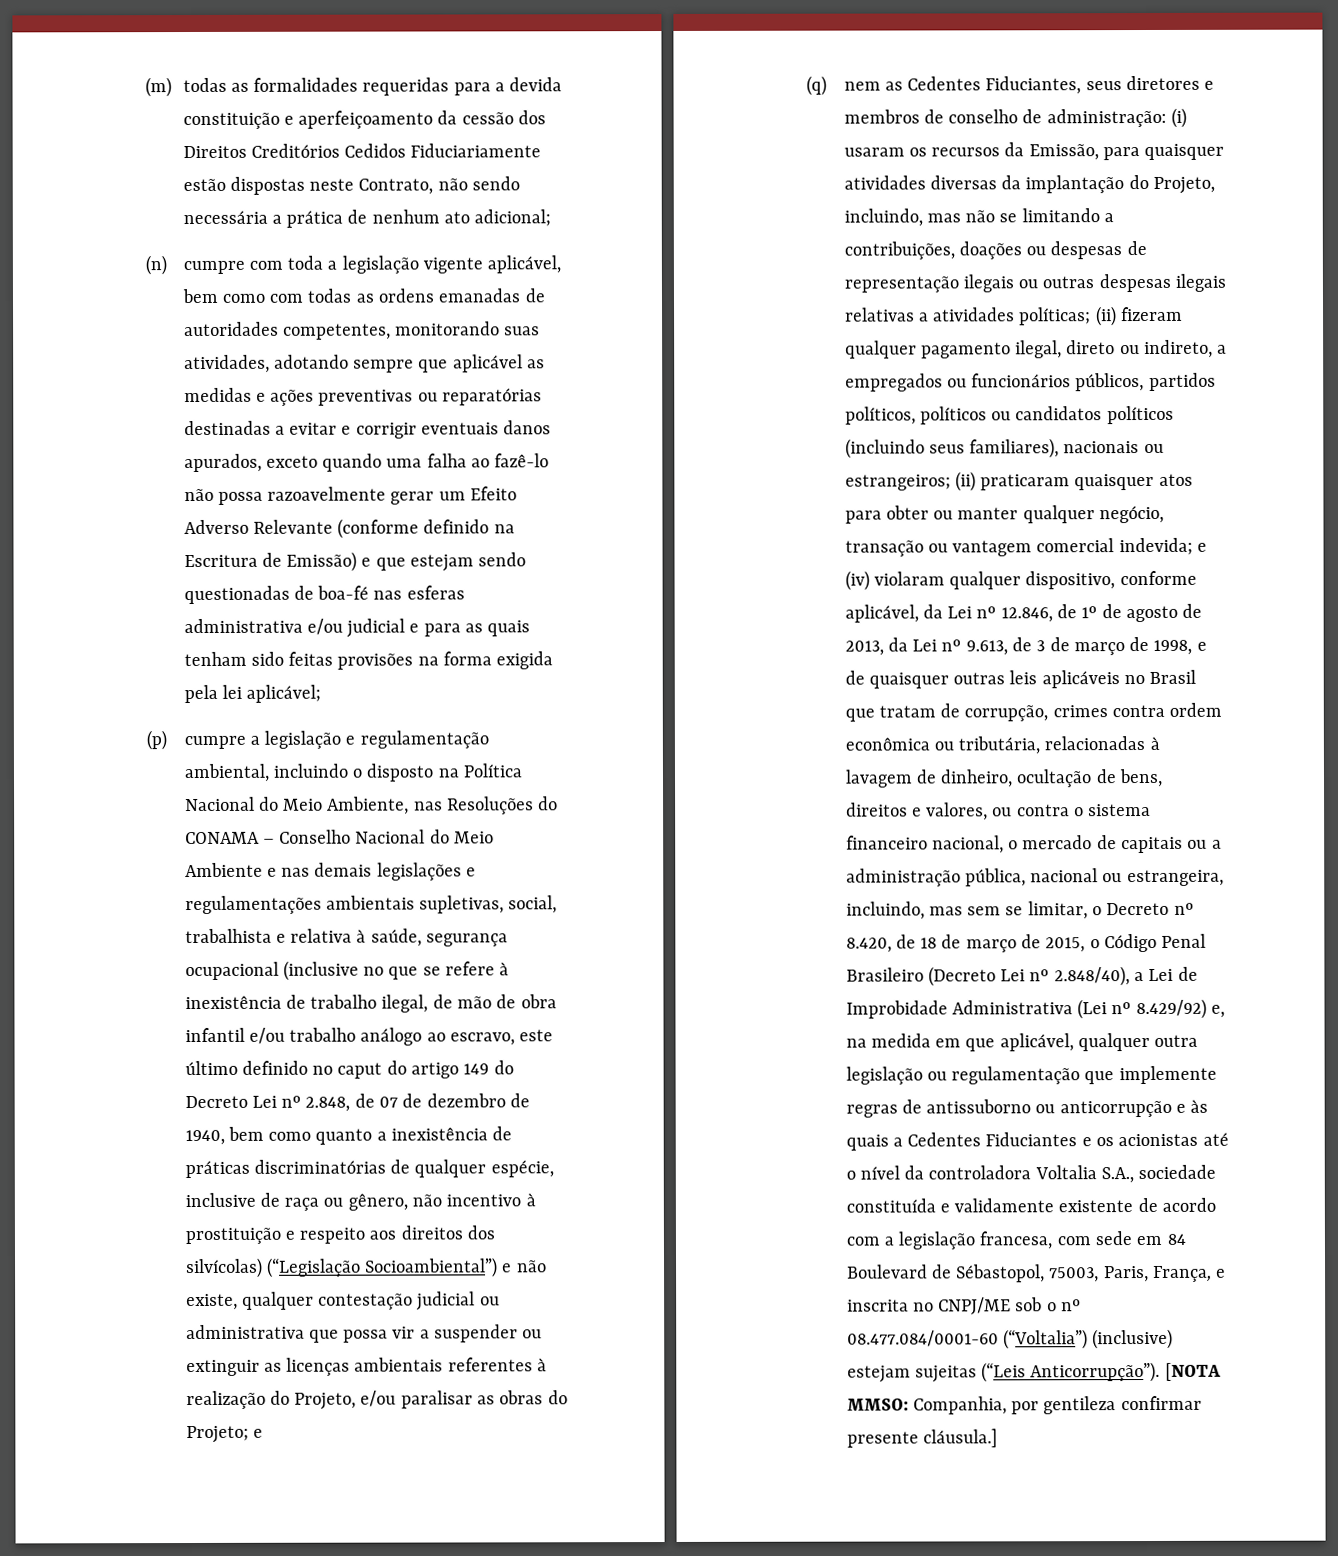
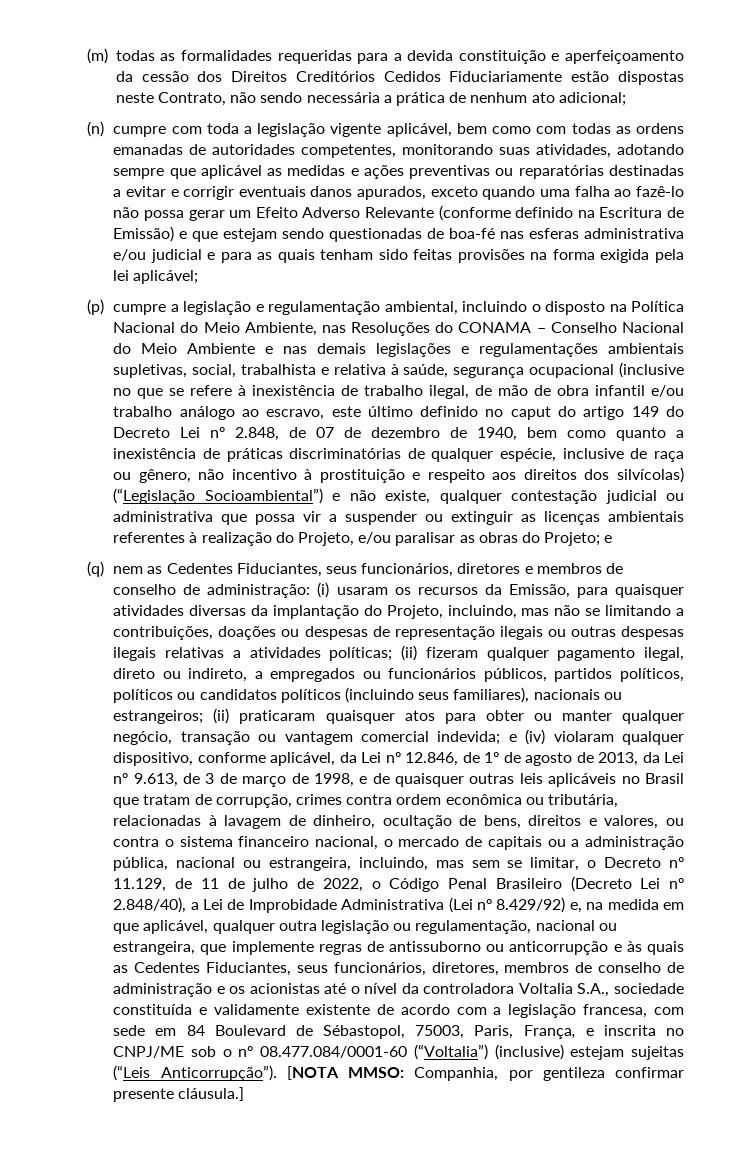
- (n) cumpre com toda a legislação vigente aplicável, bem como com todas as ordens emanadas de autoridades competentes, monitorando suas atividades, adotando sempre que aplicável as medidas e ações preventivas ou reparatórias destinadas a evitar e corrigir eventuais danos apurados, exceto quando uma falha ao fazê-lo não possa razoavelmente gerar um Efeito Adverso Relevante (conforme definido na Escritura de Emissão) e que estejam sendo questionadas de boa-fé nas esferas administrativa e/ou judicial e para as quais tenham sido feitas provisões na forma exigida pela lei aplicável;
+ (n) cumpre com toda a legislação vigente aplicável, bem como com todas as ordens emanadas de autoridades competentes, monitorando suas atividades, adotando sempre que aplicável as medidas e ações preventivas ou reparatórias destinadas a evitar e corrigir eventuais danos apurados, exceto quando uma falha ao fazê-lo não possa gerar um Efeito Adverso Relevante (conforme definido na Escritura de Emissão) e que estejam sendo questionadas de boa-fé nas esferas administrativa e/ou judicial e para as quais tenham sido feitas provisões na forma exigida pela lei aplicável;
- (q) nem as Cedentes Fiduciantes, seus diretores e membros de conselho de administração:
+ (q) nem as Cedentes Fiduciantes, seus funcionários, diretores e membros de conselho de administração:
- e (iv) violaram qualquer dispositivo, conforme aplicável, da Lei nº 12.846, de 1º de agosto de 2013, da Lei nº 9.613, de 3 de março de 1998, e de quaisquer outras leis aplicáveis no Brasil que tratam de corrupção, crimes contra ordem econômica ou tributária, relacionadas à lavagem de dinheiro, ocultação de bens, direitos e valores, ou contra o sistema financeiro nacional, o mercado de capitais ou a administração pública, nacional ou estrangeira, incluindo, mas sem se limitar, o Decreto nº 8.420, de 18 de março de 2015, o Código Penal Brasileiro (Decreto Lei nº 2.848/40), a Lei de Improbidade Administrativa (Lei nº 8.429/92) e, na medida em que aplicável, qualquer outra legislação ou regulamentação que implemente regras de antissuborno ou anticorrupção e às quais a Cedentes Fiduciantes e os acionistas até o nível da controladora Voltalia S.A., sociedade constituída e validamente existente de acordo com a legislação francesa, com sede em 84 Boulevard de Sébastopol, 75003, Paris, França, e inscrita no CNPJ/ME sob o nº 08.477.084/0001-60 (“Voltalia”) (inclusive) estejam sujeitas (“Leis Anticorrupção”).
+ e (iv) violaram qualquer dispositivo, conforme aplicável, da Lei nº 12.846, de 1º de agosto de 2013, da Lei nº 9.613, de 3 de março de 1998, e de quaisquer outras leis aplicáveis no Brasil que tratam de corrupção, crimes contra ordem econômica ou tributária, relacionadas à lavagem de dinheiro, ocultação de bens, direitos e valores, ou contra o sistema financeiro nacional, o mercado de capitais ou a administração pública, nacional ou estrangeira, incluindo, mas sem se limitar, o Decreto nº 11.129, de 11 de julho de 2022, o Código Penal Brasileiro (Decreto Lei nº 2.848/40), a Lei de Improbidade Administrativa (Lei nº 8.429/92) e, na medida em que aplicável, qualquer outra legislação ou regulamentação, nacional ou estrangeira, que implemente regras de antissuborno ou anticorrupção e às quais as Cedentes Fiduciantes, seus funcionários, diretores, membros de conselho de administração e os acionistas até o nível da controladora Voltalia S.A., sociedade constituída e validamente existente de acordo com a legislação francesa, com sede em 84 Boulevard de Sébastopol, 75003, Paris, França, e inscrita no CNPJ/ME sob o nº 08.477.084/0001-60 (“Voltalia”) (inclusive) estejam sujeitas (“Leis Anticorrupção”).

